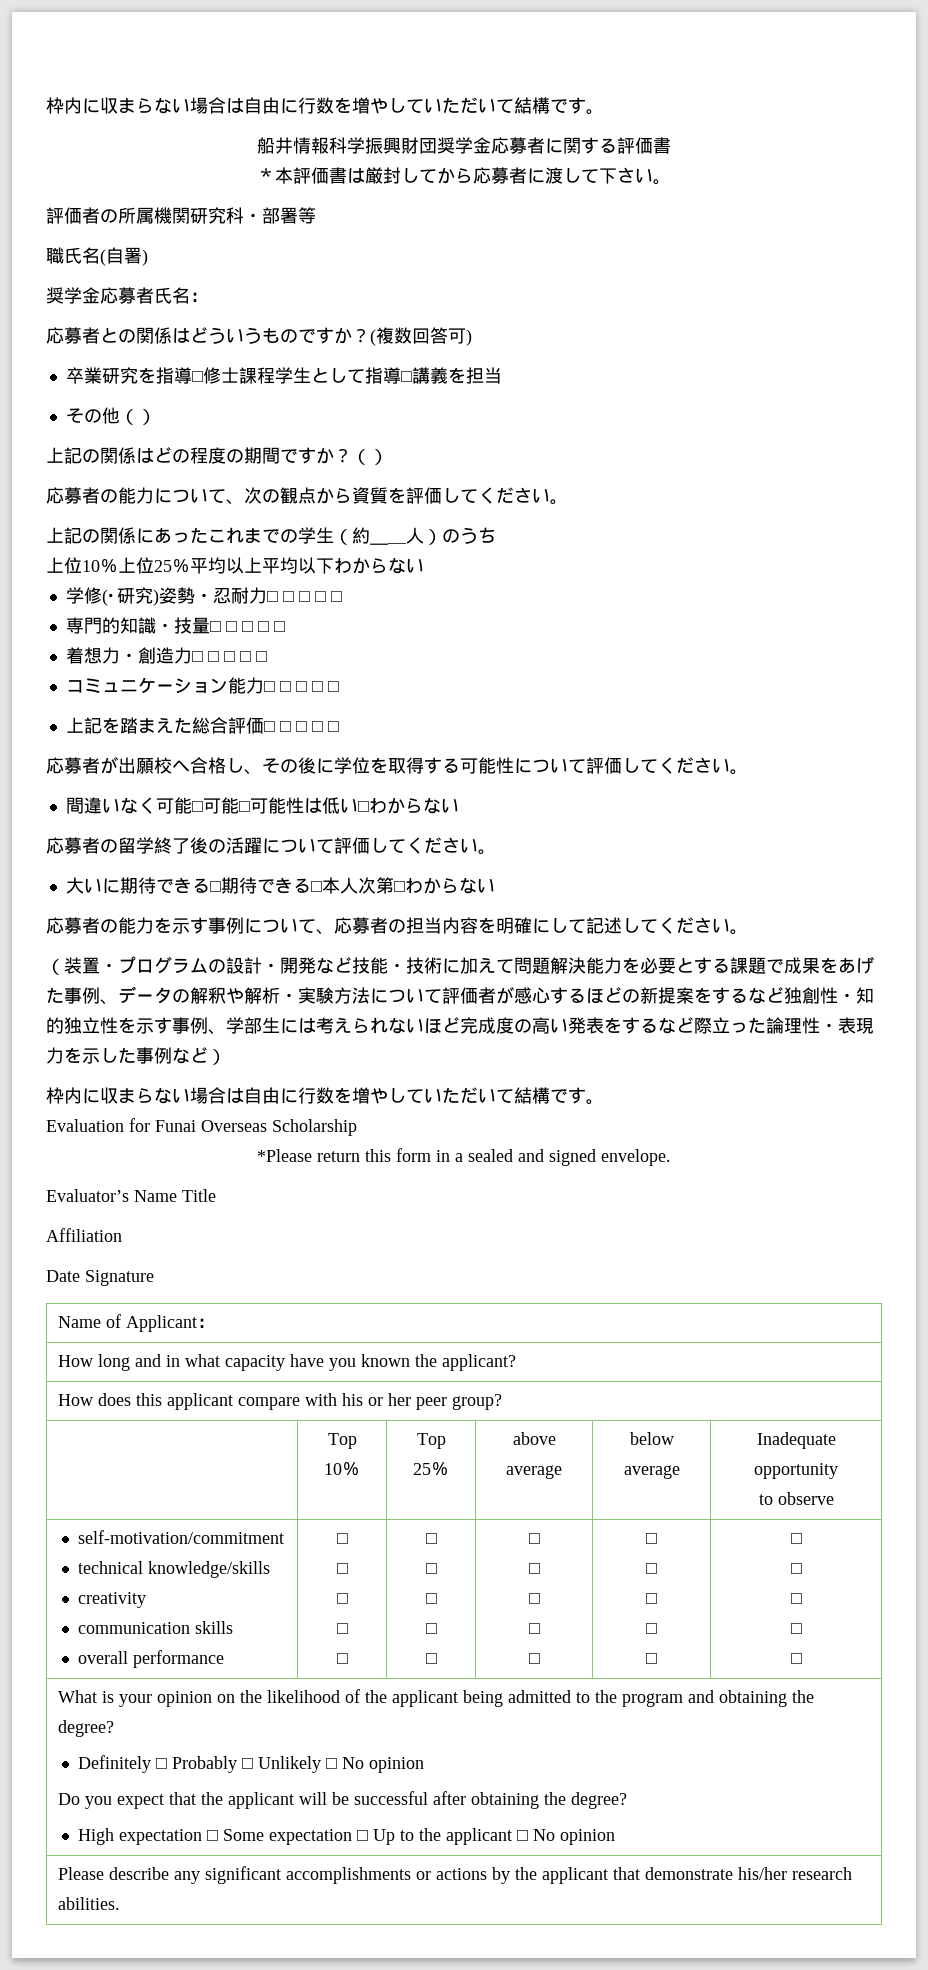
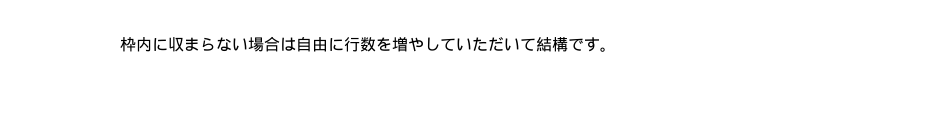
- 船井情報科学振興財団奨学金応募者に関する評価書
- ＊本評価書は厳封してから応募者に渡して下さい。
- 評価者の所属機関研究科・部署等
- 職氏名(自署)
- 奨学金応募者氏名：
- 応募者との関係はどういうものですか？(複数回答可)
- 卒業研究を指導□修士課程学生として指導□講義を担当
- その他（）
- 上記の関係はどの程度の期間ですか？（）
- 応募者の能力について、次の観点から資質を評価してください。
- 上記の関係にあったこれまでの学生（約＿__人）のうち
- 上位10％上位25％平均以上平均以下わからない
- 学修(･研究)姿勢・忍耐力□ □ □ □ □
- 専門的知識・技量□ □ □ □ □
- 着想力・創造力□ □ □ □ □
- コミュニケーション能力□ □ □ □ □
- 上記を踏まえた総合評価□ □ □ □ □
- 応募者が出願校へ合格し、その後に学位を取得する可能性について評価してください。
- 間違いなく可能□可能□可能性は低い□わからない
- 応募者の留学終了後の活躍について評価してください。
- 大いに期待できる□期待できる□本人次第□わからない
- 応募者の能力を示す事例について、応募者の担当内容を明確にして記述してください。
- （装置・プログラムの設計・開発など技能・技術に加えて問題解決能力を必要とする課題で成果をあげた事例、データの解釈や解析・実験方法について評価者が感心するほどの新提案をするなど独創性・知的独立性を示す事例、学部生には考えられないほど完成度の高い発表をするなど際立った論理性・表現力を示した事例など）
- 枠内に収まらない場合は自由に行数を増やしていただいて結構です。
- Evaluation for Funai Overseas Scholarship
- *Please return this form in a sealed and signed envelope.
- Evaluator’s Name Title
- Affiliation
- Date Signature
- Name of Applicant：
- How long and in what capacity have you known the applicant?
- How does this applicant compare with his or her peer group?
- | Top 10％ | Top 25％ | above average | below average | Inadequate opportunity
- to observe
- self-motivation/commitment
- technical knowledge/skills
- creativity
- communication skills
- overall performance | □
- □
- □
- □
- □ | □
- □
- □
- □
- □ | □
- □
- □
- □
- □ | □
- □
- □
- □
- □ | □
- □
- □
- □
- □
- What is your opinion on the likelihood of the applicant being admitted to the program and obtaining the degree?
- Definitely □ Probably □ Unlikely □ No opinion
- Do you expect that the applicant will be successful after obtaining the degree?
- High expectation □ Some expectation □ Up to the applicant □ No opinion
- Please describe any significant accomplishments or actions by the applicant that demonstrate his/her research abilities.

